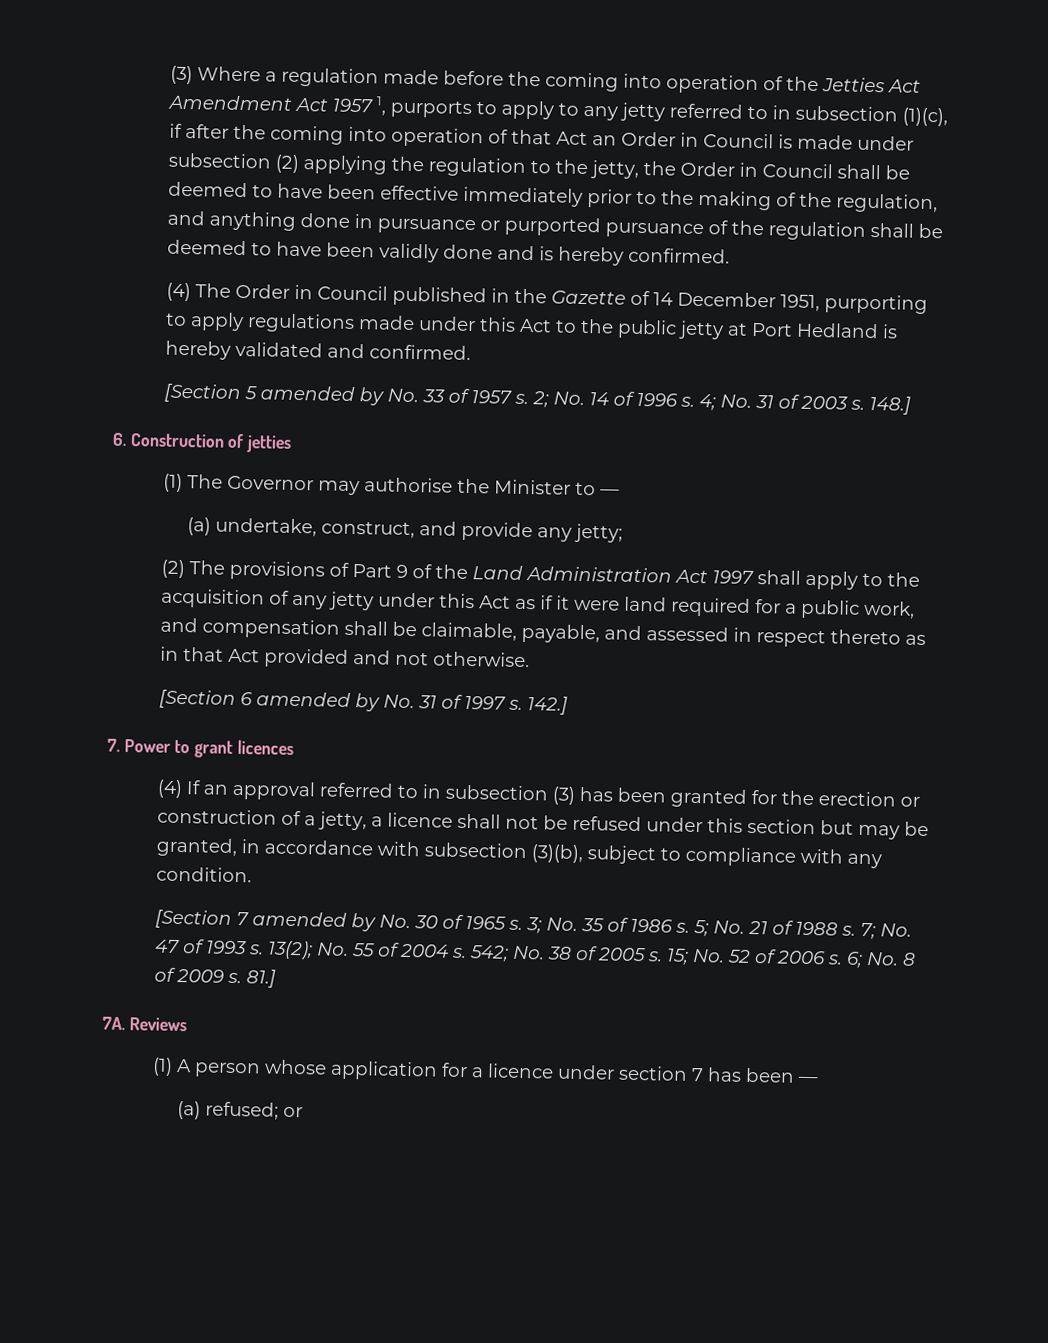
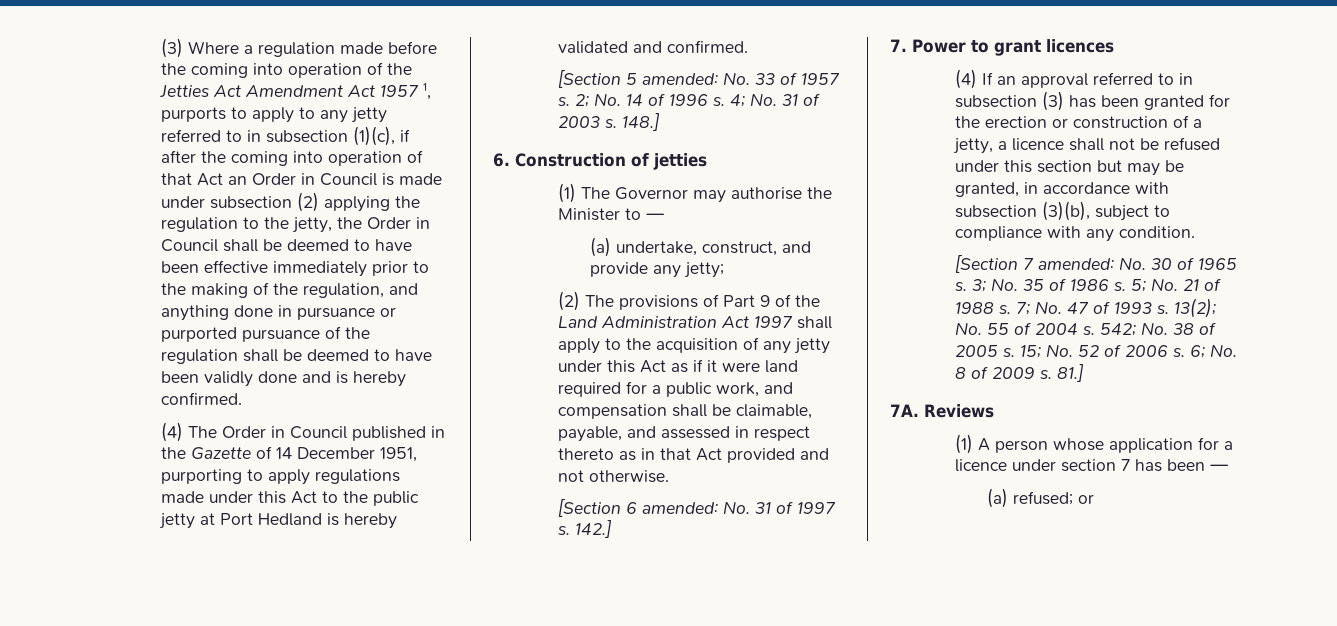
- [Section 5 amended by No. 33 of 1957 s.
+ [Section 5 amended: No. 33 of 1957 s.
- [Section 6 amended by No. 31 of 1997 s.
+ [Section 6 amended: No. 31 of 1997 s.
- [Section 7 amended by No. 30 of 1965 s.
+ [Section 7 amended: No. 30 of 1965 s.

